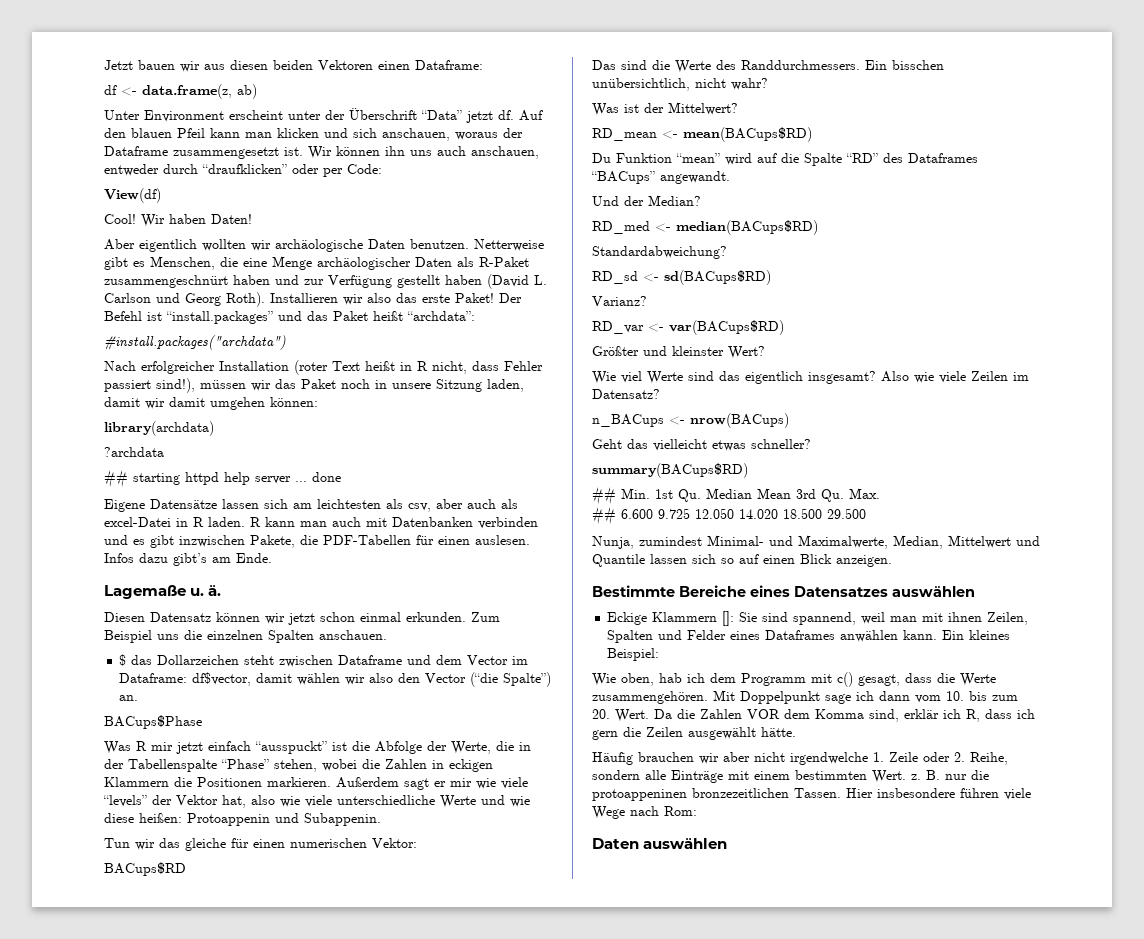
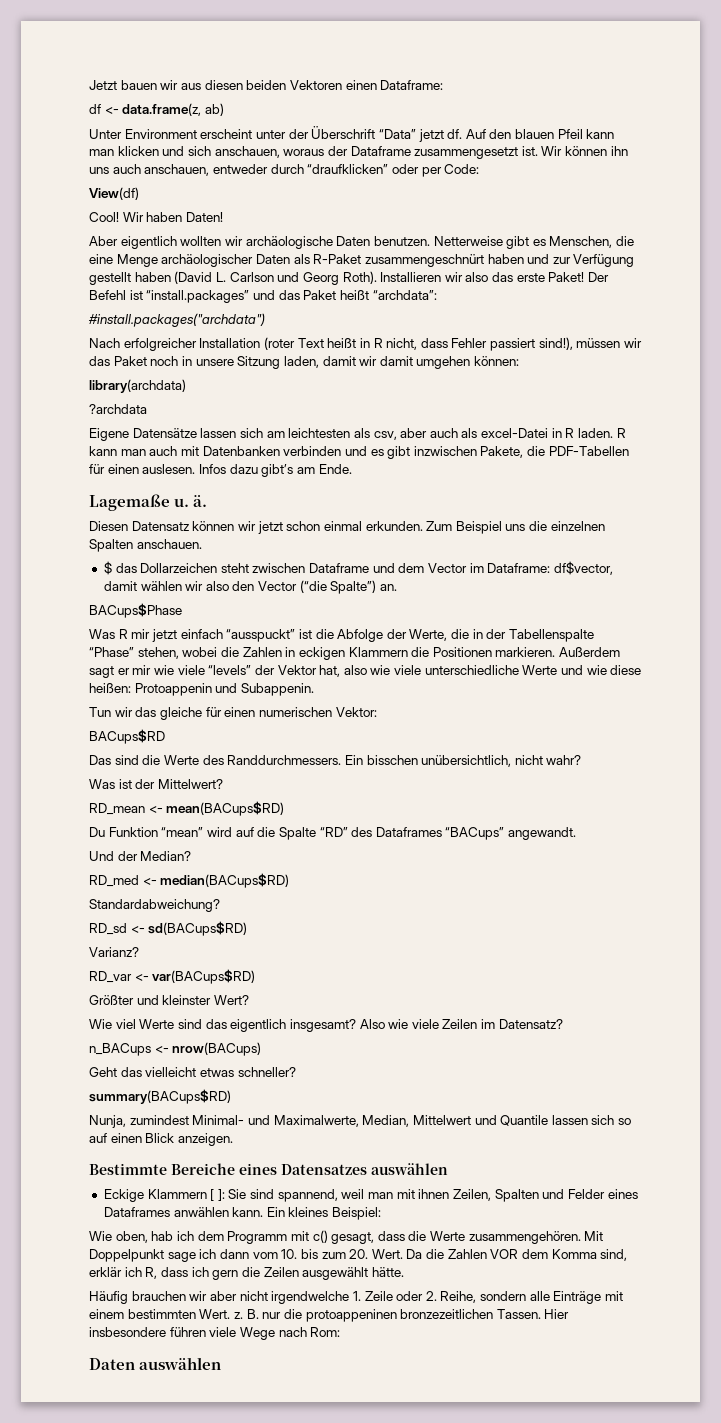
- ## starting httpd help server ... done
- ## Min. 1st Qu. Median Mean 3rd Qu. Max.
- ## 6.600 9.725 12.050 14.020 18.500 29.500
- Eckige Klammern []: Sie sind spannend, weil man mit ihnen Zeilen, Spalten und Felder eines Dataframes anwählen kann.
+ Eckige Klammern [ ]: Sie sind spannend, weil man mit ihnen Zeilen, Spalten und Felder eines Dataframes anwählen kann.

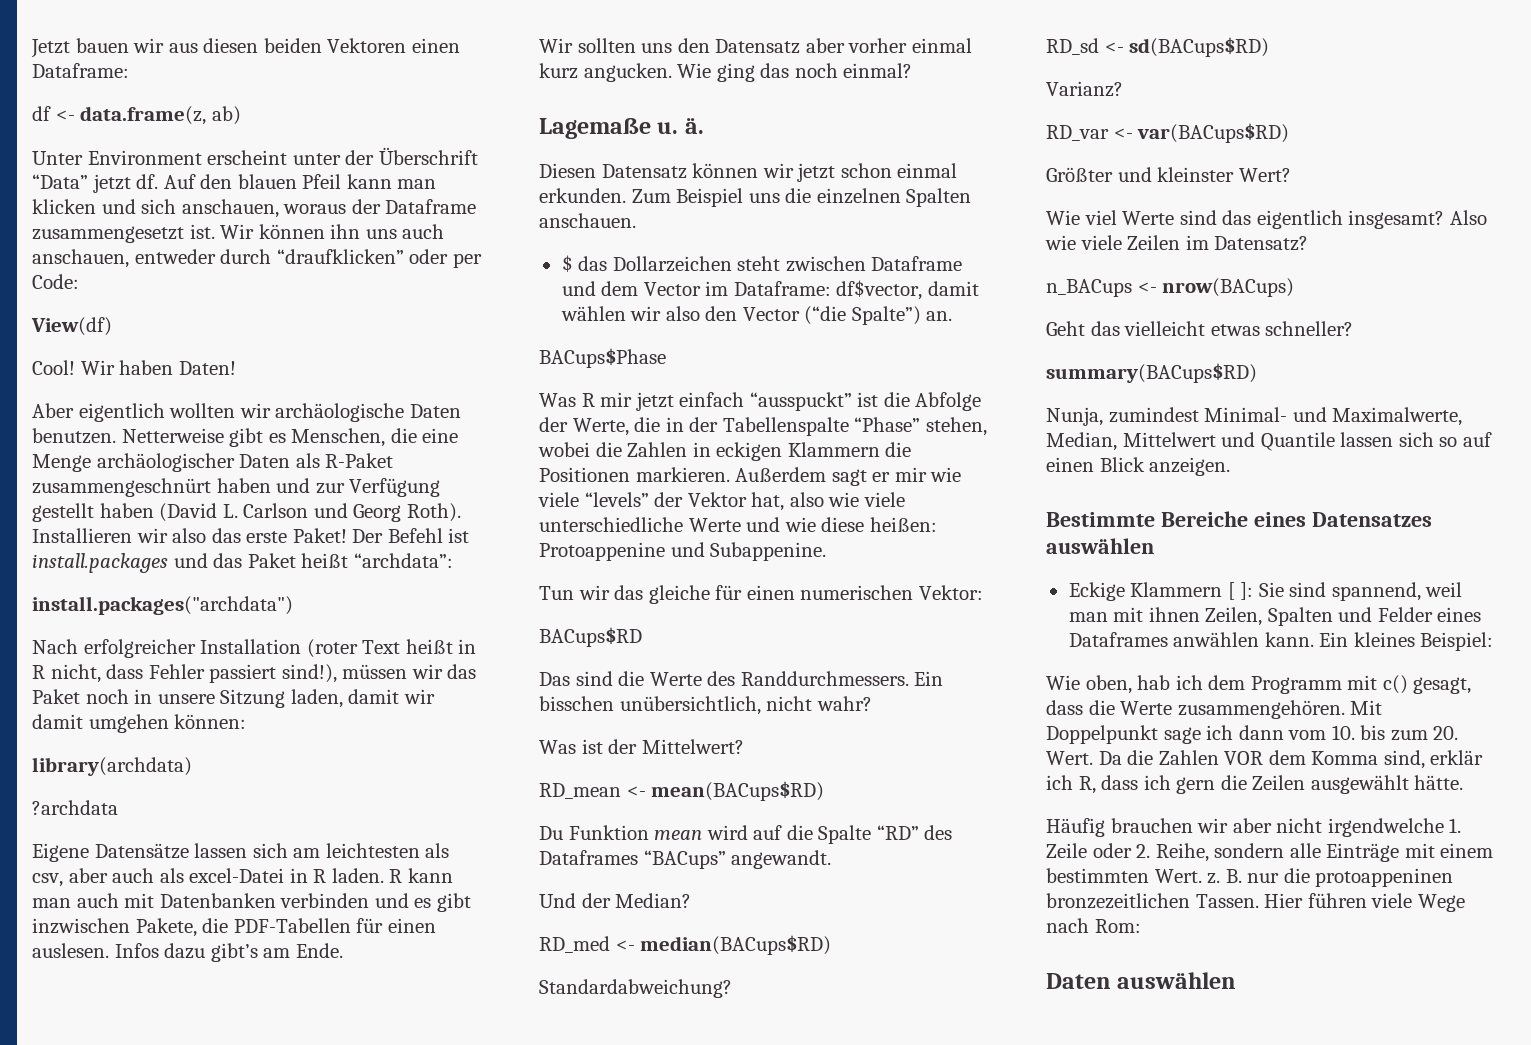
- Der Befehl ist “install.packages” und das Paket heißt “archdata”:
+ Der Befehl ist install.packages und das Paket heißt “archdata”:
- #install.packages("archdata")
+ install.packages("archdata")
+ Wir sollten uns den Datensatz aber vorher einmal kurz angucken. Wie ging das noch einmal?
- Außerdem sagt er mir wie viele “levels” der Vektor hat, also wie viele unterschiedliche Werte und wie diese heißen: Protoappenin und Subappenin.
+ Außerdem sagt er mir wie viele “levels” der Vektor hat, also wie viele unterschiedliche Werte und wie diese heißen: Protoappenine und Subappenine.
- Du Funktion “mean” wird auf die Spalte “RD” des Dataframes “BACups” angewandt.
+ Du Funktion mean wird auf die Spalte “RD” des Dataframes “BACups” angewandt.
- Hier insbesondere führen viele Wege nach Rom:
+ Hier führen viele Wege nach Rom:

